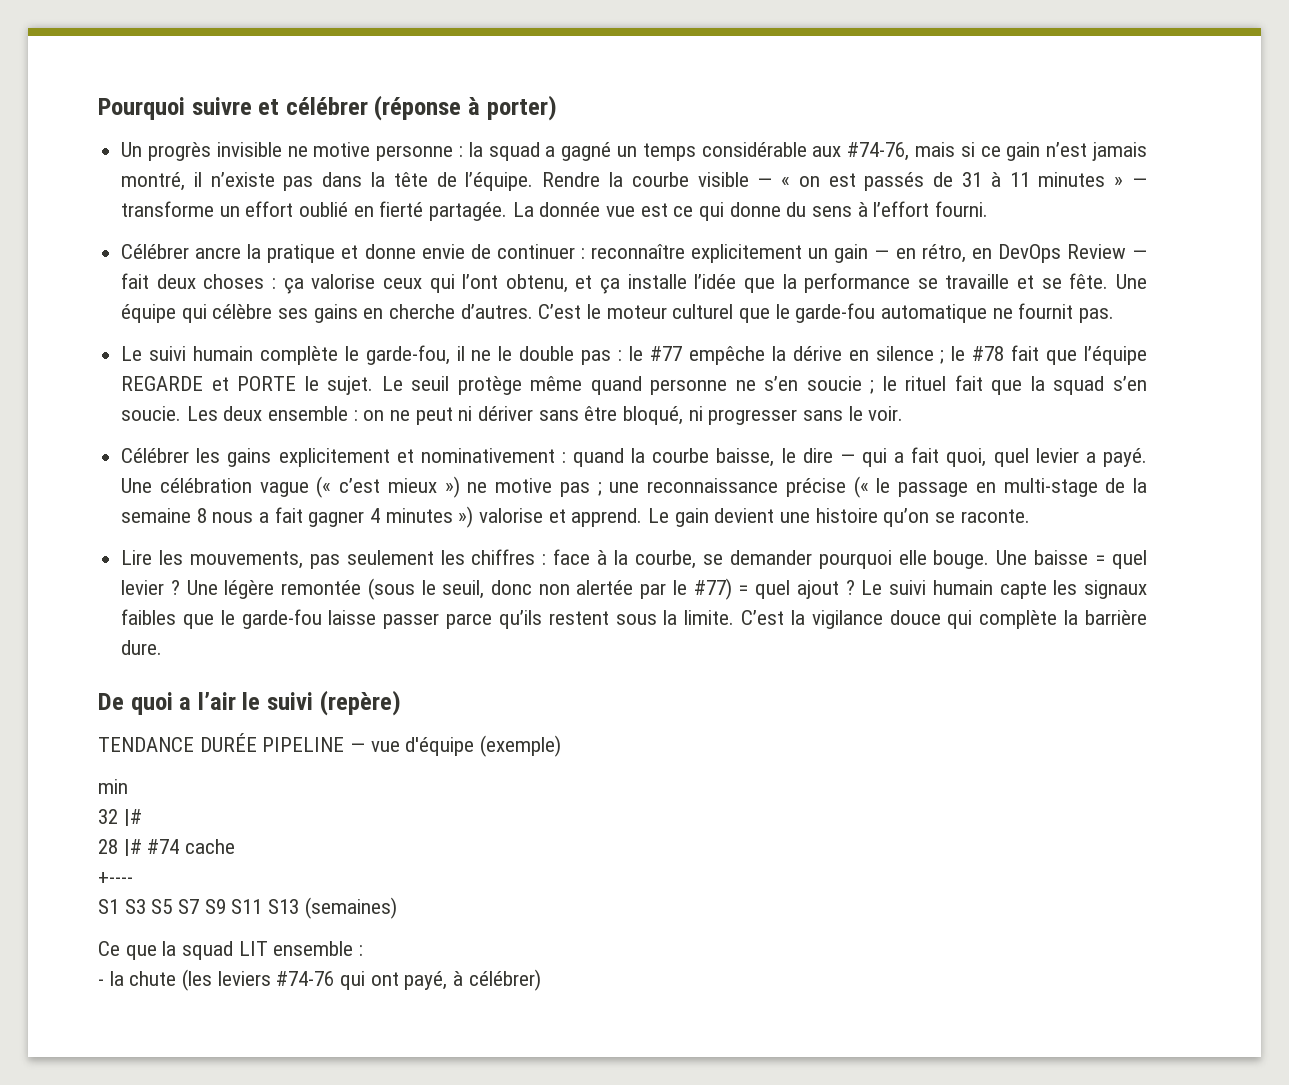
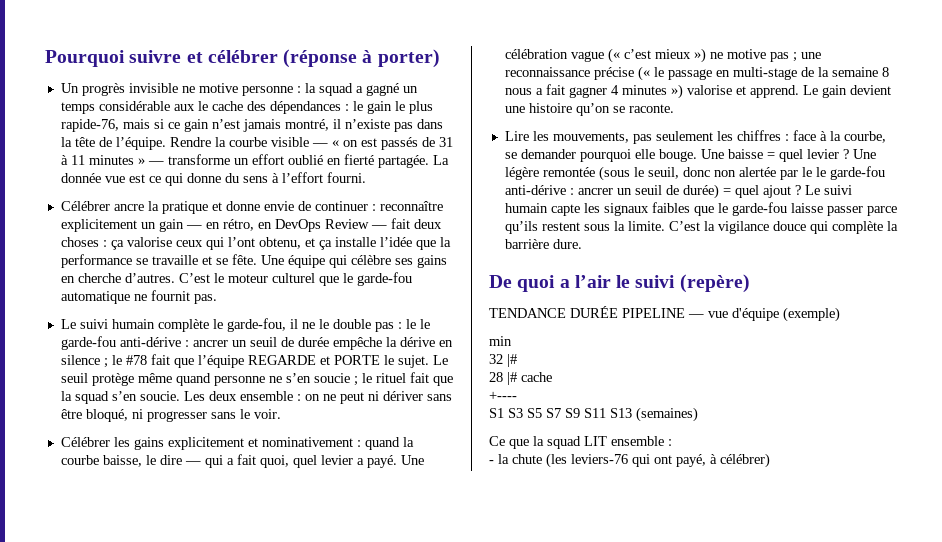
- Un progrès invisible ne motive personne : la squad a gagné un temps considérable aux #74-76, mais si ce gain n’est jamais montré, il n’existe pas dans la tête de l’équipe.
+ Un progrès invisible ne motive personne : la squad a gagné un temps considérable aux le cache des dépendances : le gain le plus rapide-76, mais si ce gain n’est jamais montré, il n’existe pas dans la tête de l’équipe.
- Le suivi humain complète le garde-fou, il ne le double pas : le #77 empêche la dérive en silence ; le #78 fait que l’équipe REGARDE et PORTE le sujet.
+ Le suivi humain complète le garde-fou, il ne le double pas : le le garde-fou anti-dérive : ancrer un seuil de durée empêche la dérive en silence ; le #78 fait que l’équipe REGARDE et PORTE le sujet.
- Une légère remontée (sous le seuil, donc non alertée par le #77) = quel ajout ?
+ Une légère remontée (sous le seuil, donc non alertée par le le garde-fou anti-dérive : ancrer un seuil de durée) = quel ajout ?
- 28 |# #74 cache
+ 28 |# cache
- - la chute (les leviers #74-76 qui ont payé, à célébrer)
+ - la chute (les leviers-76 qui ont payé, à célébrer)

